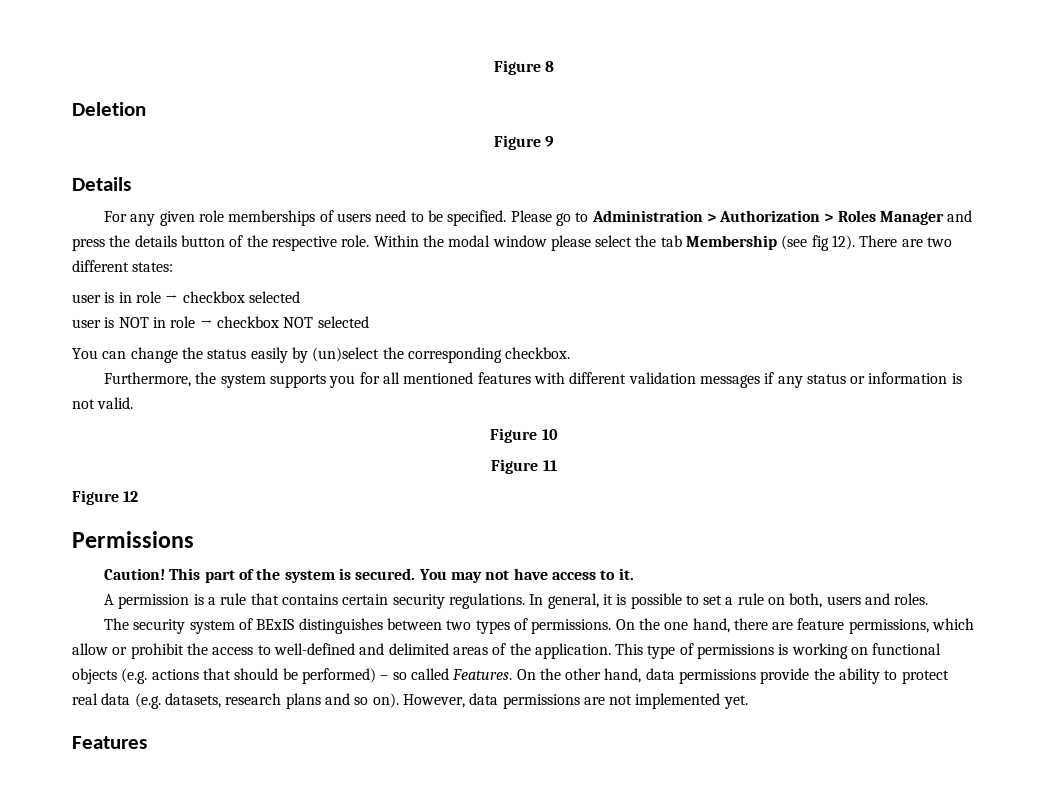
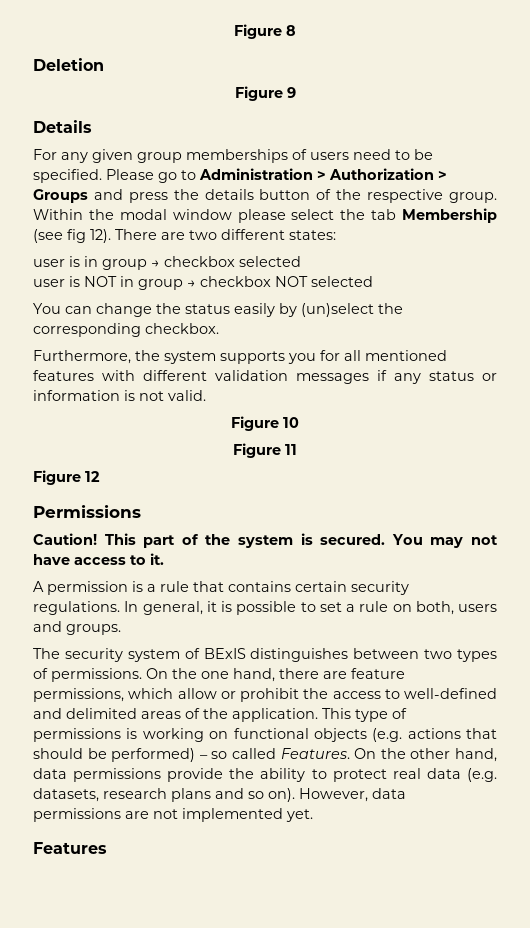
- For any given role memberships of users need to be specified.
+ For any given group memberships of users need to be specified.
- Please go to Administration > Authorization > Roles Manager and press the details button of the respective role.
+ Please go to Administration > Authorization > Groups and press the details button of the respective group.
- user is in role → checkbox selected
+ user is in group → checkbox selected
- user is NOT in role → checkbox NOT selected
+ user is NOT in group → checkbox NOT selected
- In general, it is possible to set a rule on both, users and roles.
+ In general, it is possible to set a rule on both, users and groups.

